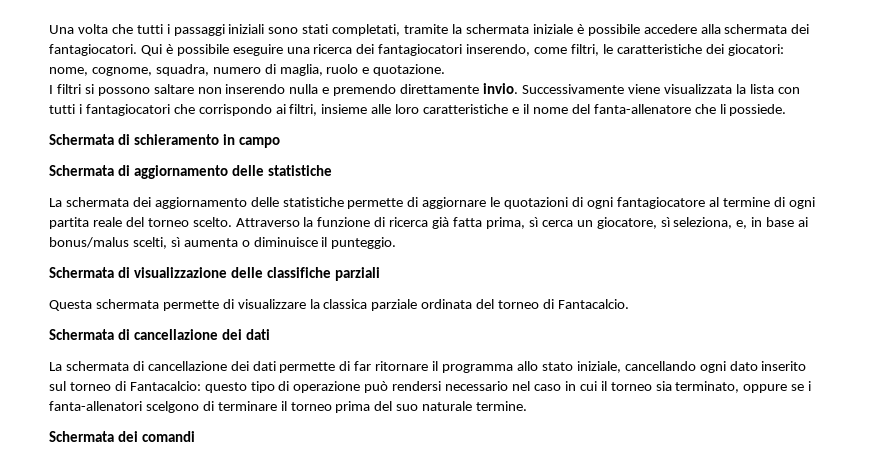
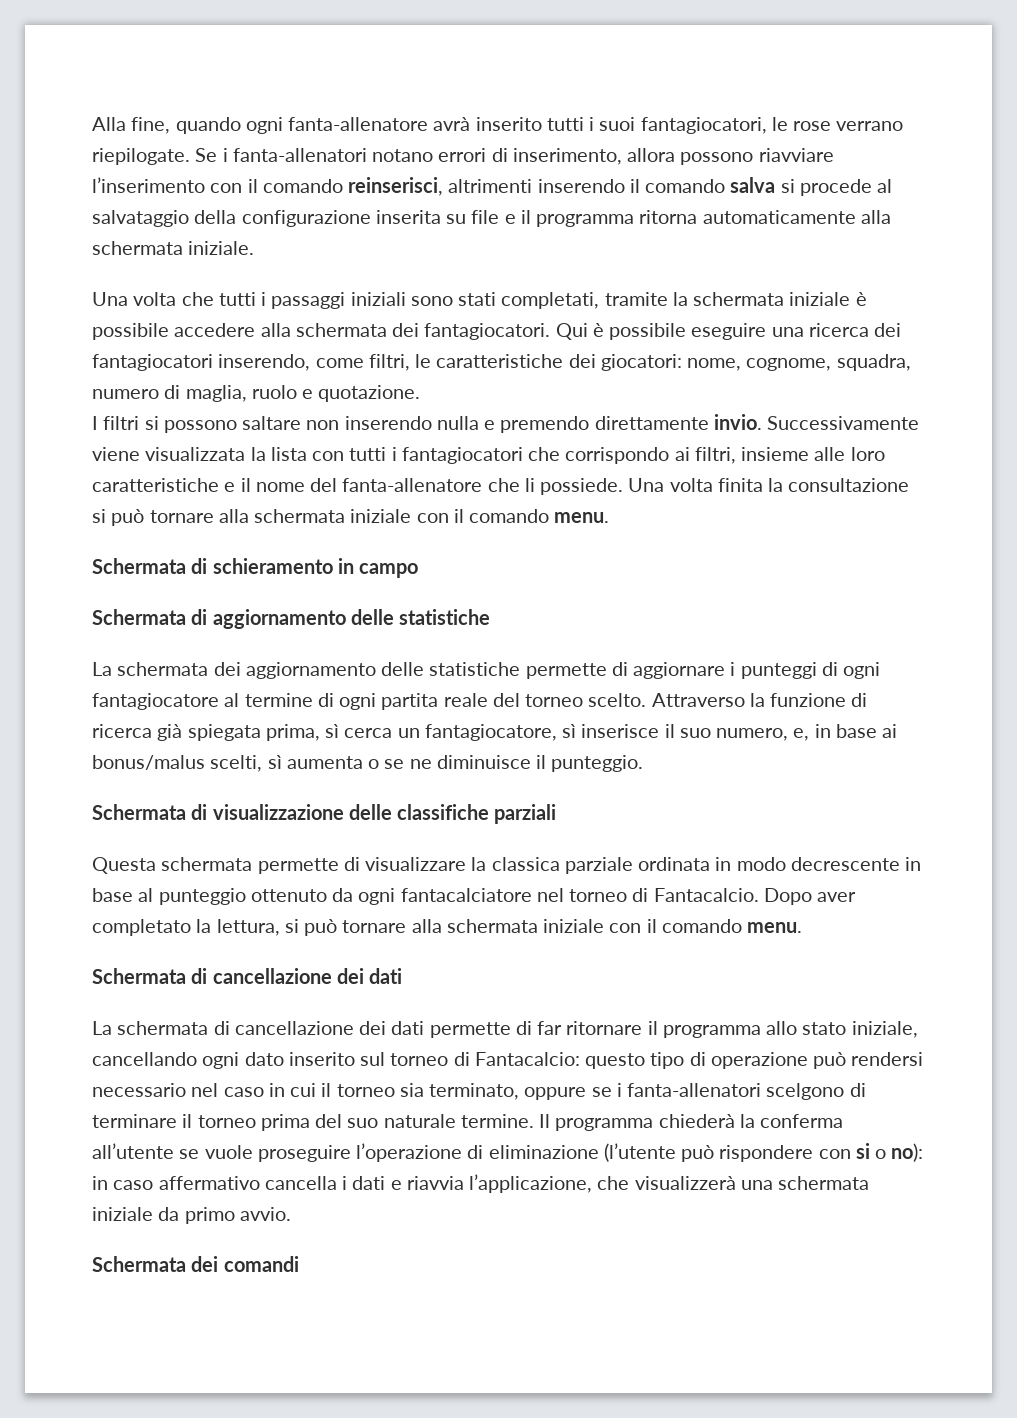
+ Alla fine, quando ogni fanta-allenatore avrà inserito tutti i suoi fantagiocatori, le rose verrano riepilogate. Se i fanta-allenatori notano errori di inserimento, allora possono riavviare l’inserimento con il comando reinserisci, altrimenti inserendo il comando salva si procede al salvataggio della configurazione inserita su file e il programma ritorna automaticamente alla schermata iniziale.
+ Una volta finita la consultazione si può tornare alla schermata iniziale con il comando menu.
- La schermata dei aggiornamento delle statistiche permette di aggiornare le quotazioni di ogni fantagiocatore al termine di ogni partita reale del torneo scelto.
+ La schermata dei aggiornamento delle statistiche permette di aggiornare i punteggi di ogni fantagiocatore al termine di ogni partita reale del torneo scelto.
- Attraverso la funzione di ricerca già fatta prima, sì cerca un giocatore, sì seleziona, e, in base ai bonus/malus scelti, sì aumenta o diminuisce il punteggio.
+ Attraverso la funzione di ricerca già spiegata prima, sì cerca un fantagiocatore, sì inserisce il suo numero, e, in base ai bonus/malus scelti, sì aumenta o se ne diminuisce il punteggio.
- Questa schermata permette di visualizzare la classica parziale ordinata del torneo di Fantacalcio.
+ Questa schermata permette di visualizzare la classica parziale ordinata in modo decrescente in base al punteggio ottenuto da ogni fantacalciatore nel torneo di Fantacalcio. Dopo aver completato la lettura, si può tornare alla schermata iniziale con il comando menu.
+ Il programma chiederà la conferma all’utente se vuole proseguire l’operazione di eliminazione (l’utente può rispondere con si o no): in caso affermativo cancella i dati e riavvia l’applicazione, che visualizzerà una schermata iniziale da primo avvio.

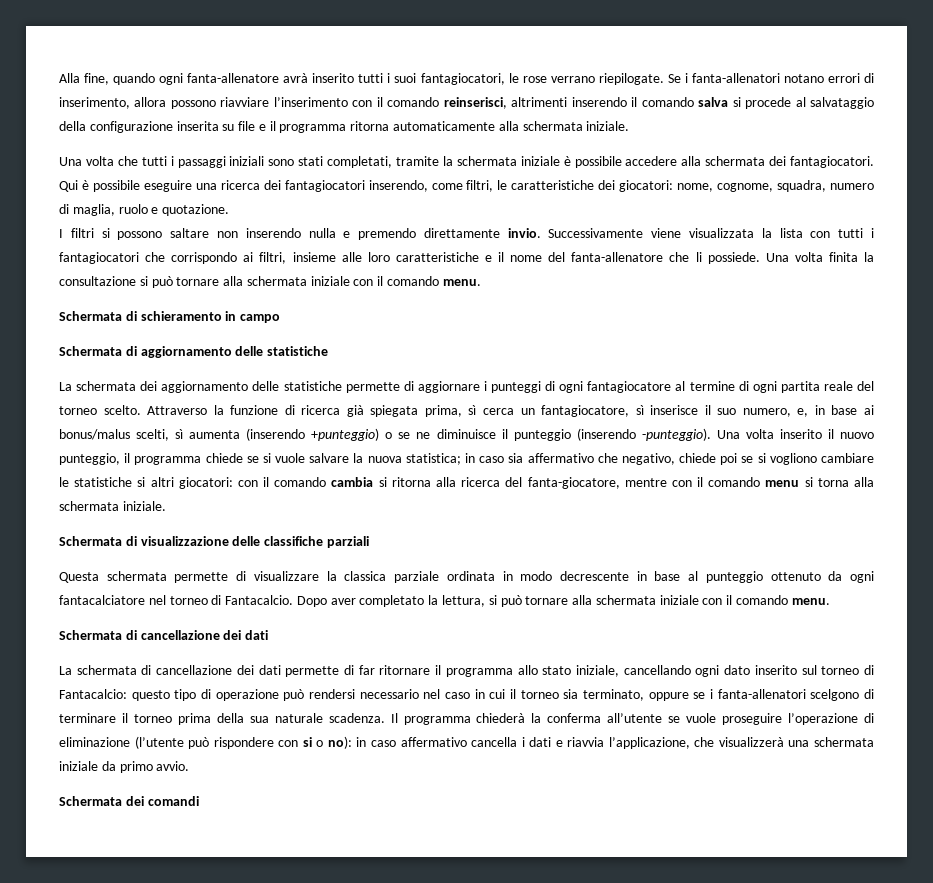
- Attraverso la funzione di ricerca già spiegata prima, sì cerca un fantagiocatore, sì inserisce il suo numero, e, in base ai bonus/malus scelti, sì aumenta o se ne diminuisce il punteggio.
+ Attraverso la funzione di ricerca già spiegata prima, sì cerca un fantagiocatore, sì inserisce il suo numero, e, in base ai bonus/malus scelti, sì aumenta (inserendo +punteggio) o se ne diminuisce il punteggio (inserendo -punteggio). Una volta inserito il nuovo punteggio, il programma chiede se si vuole salvare la nuova statistica; in caso sia affermativo che negativo, chiede poi se si vogliono cambiare le statistiche si altri giocatori: con il comando cambia si ritorna alla ricerca del fanta-giocatore, mentre con il comando menu si torna alla schermata iniziale.
- La schermata di cancellazione dei dati permette di far ritornare il programma allo stato iniziale, cancellando ogni dato inserito sul torneo di Fantacalcio: questo tipo di operazione può rendersi necessario nel caso in cui il torneo sia terminato, oppure se i fanta-allenatori scelgono di terminare il torneo prima del suo naturale termine.
+ La schermata di cancellazione dei dati permette di far ritornare il programma allo stato iniziale, cancellando ogni dato inserito sul torneo di Fantacalcio: questo tipo di operazione può rendersi necessario nel caso in cui il torneo sia terminato, oppure se i fanta-allenatori scelgono di terminare il torneo prima della sua naturale scadenza.

